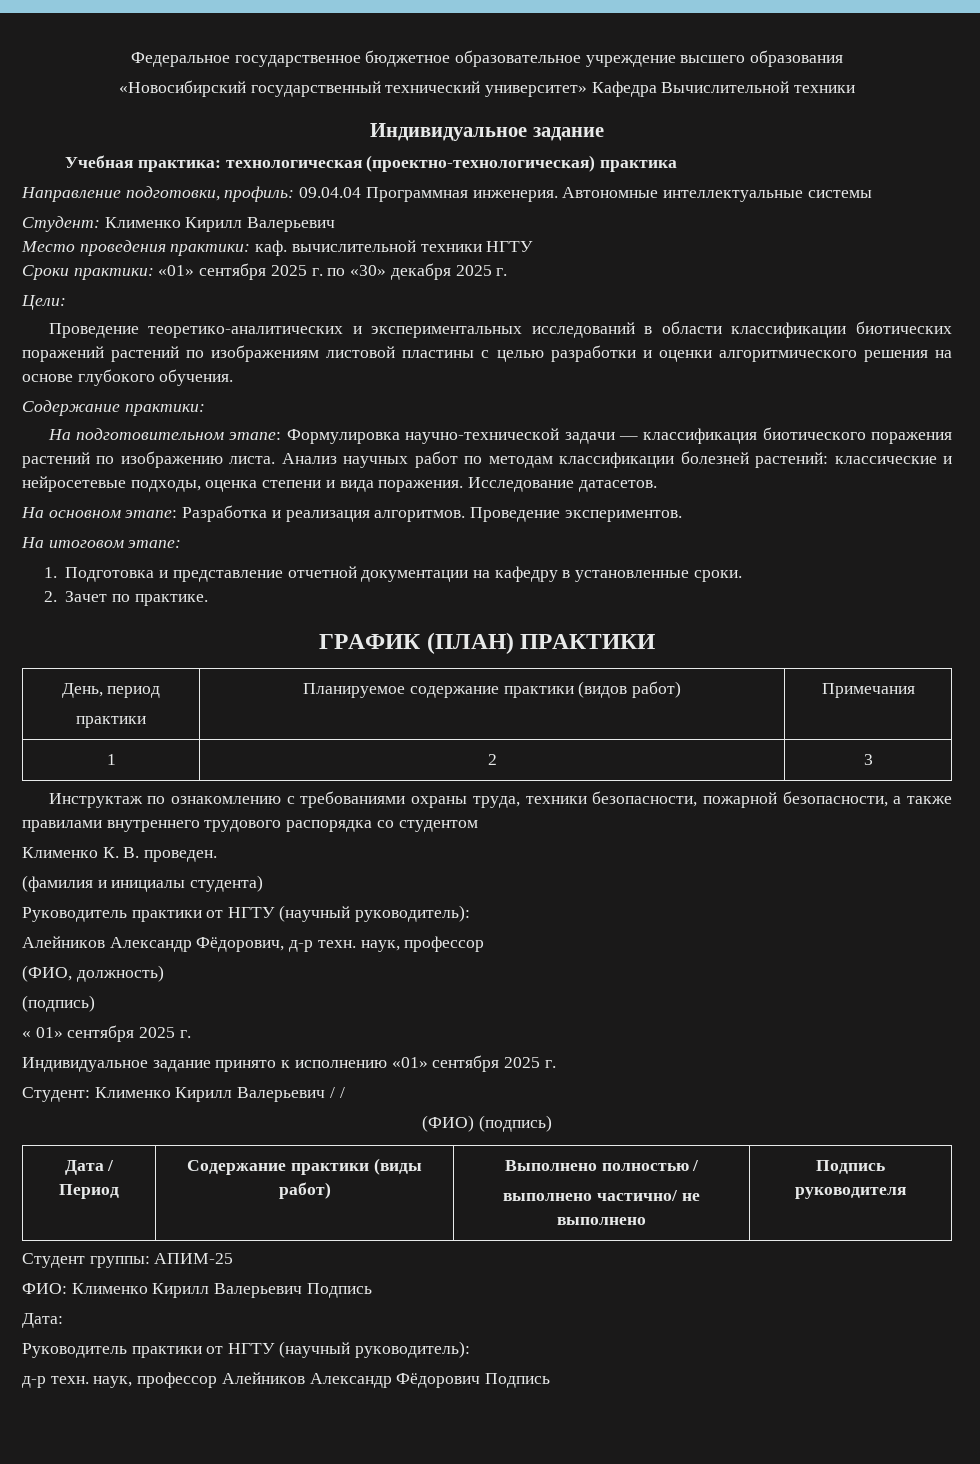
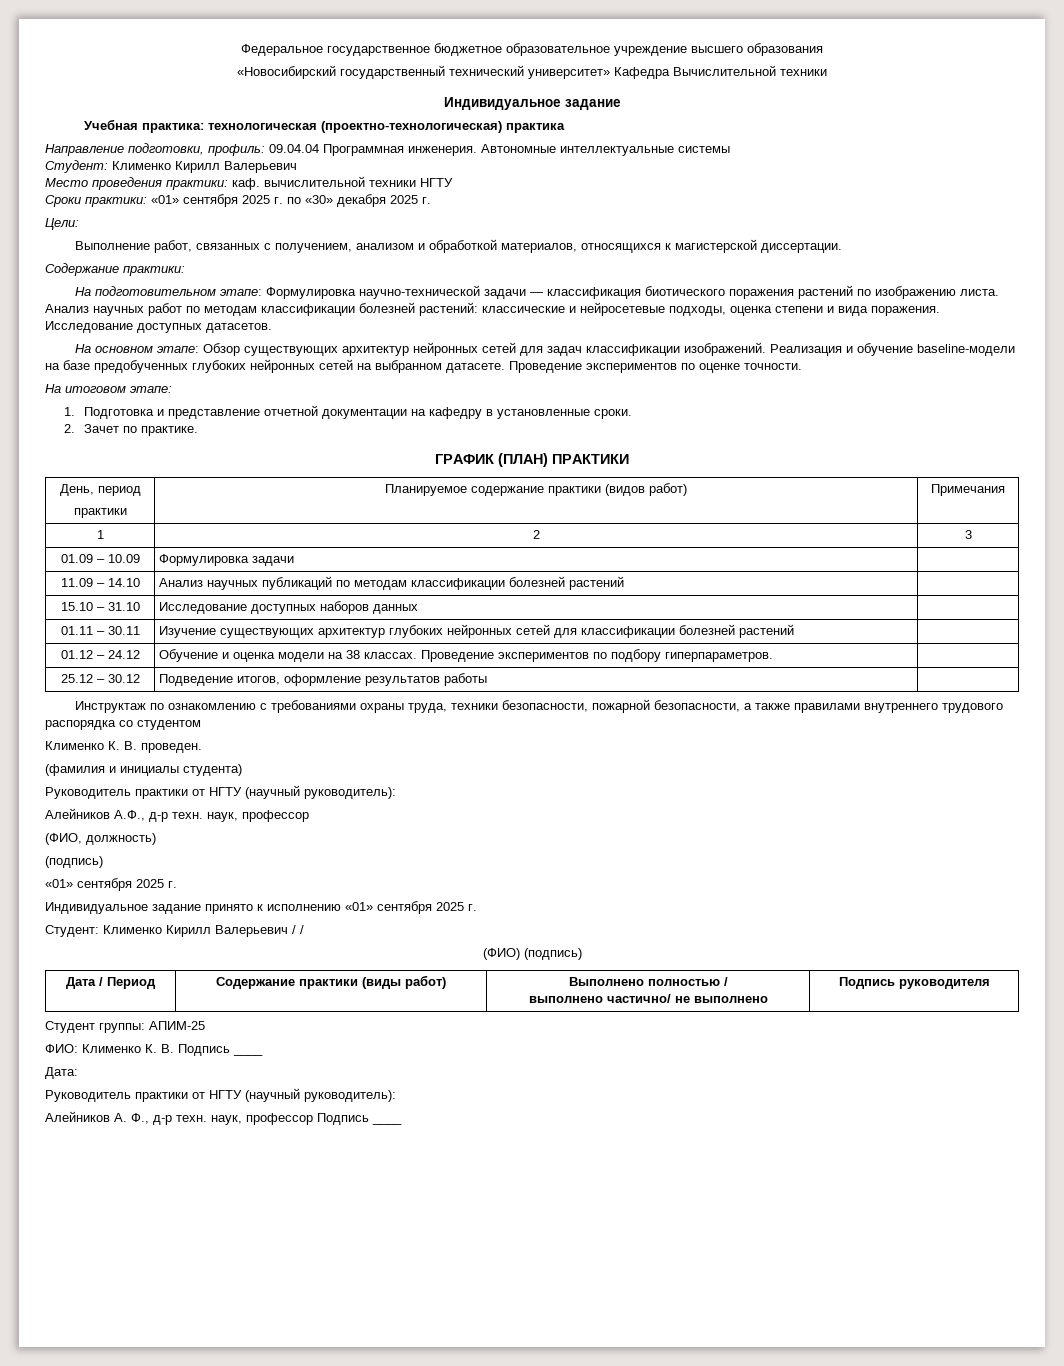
- Проведение теоретико-аналитических и экспериментальных исследований в области классификации биотических поражений растений по изображениям листовой пластины с целью разработки и оценки алгоритмического решения на основе глубокого обучения.
+ Выполнение работ, связанных с получением, анализом и обработкой материалов, относящихся к магистерской диссертации.
- Исследование датасетов.
+ Исследование доступных датасетов.
- На основном этапе: Разработка и реализация алгоритмов. Проведение экспериментов.
+ На основном этапе: Обзор существующих архитектур нейронных сетей для задач классификации изображений. Реализация и обучение baseline-модели на базе предобученных глубоких нейронных сетей на выбранном датасете. Проведение экспериментов по оценке точности.
+ 01.09 – 10.09 | Формулировка задачи |
+ 11.09 – 14.10 | Анализ научных публикаций по методам классификации болезней растений |
+ 15.10 – 31.10 | Исследование доступных наборов данных |
+ 01.11 – 30.11 | Изучение существующих архитектур глубоких нейронных сетей для классификации болезней растений |
+ 01.12 – 24.12 | Обучение и оценка модели на 38 классах. Проведение экспериментов по подбору гиперпараметров. |
+ 25.12 – 30.12 | Подведение итогов, оформление результатов работы |
- Алейников Александр Фёдорович, д-р техн. наук, профессор
+ Алейников А.Ф., д-р техн. наук, профессор
  (ФИО, должность)
  (подпись)
- « 01» сентября 2025 г.
+ «01» сентября 2025 г.
- ФИО: Клименко Кирилл Валерьевич Подпись
+ ФИО: Клименко К. В. Подпись ____
- д-р техн. наук, профессор Алейников Александр Фёдорович Подпись
+ Алейников А. Ф., д-р техн. наук, профессор Подпись ____

